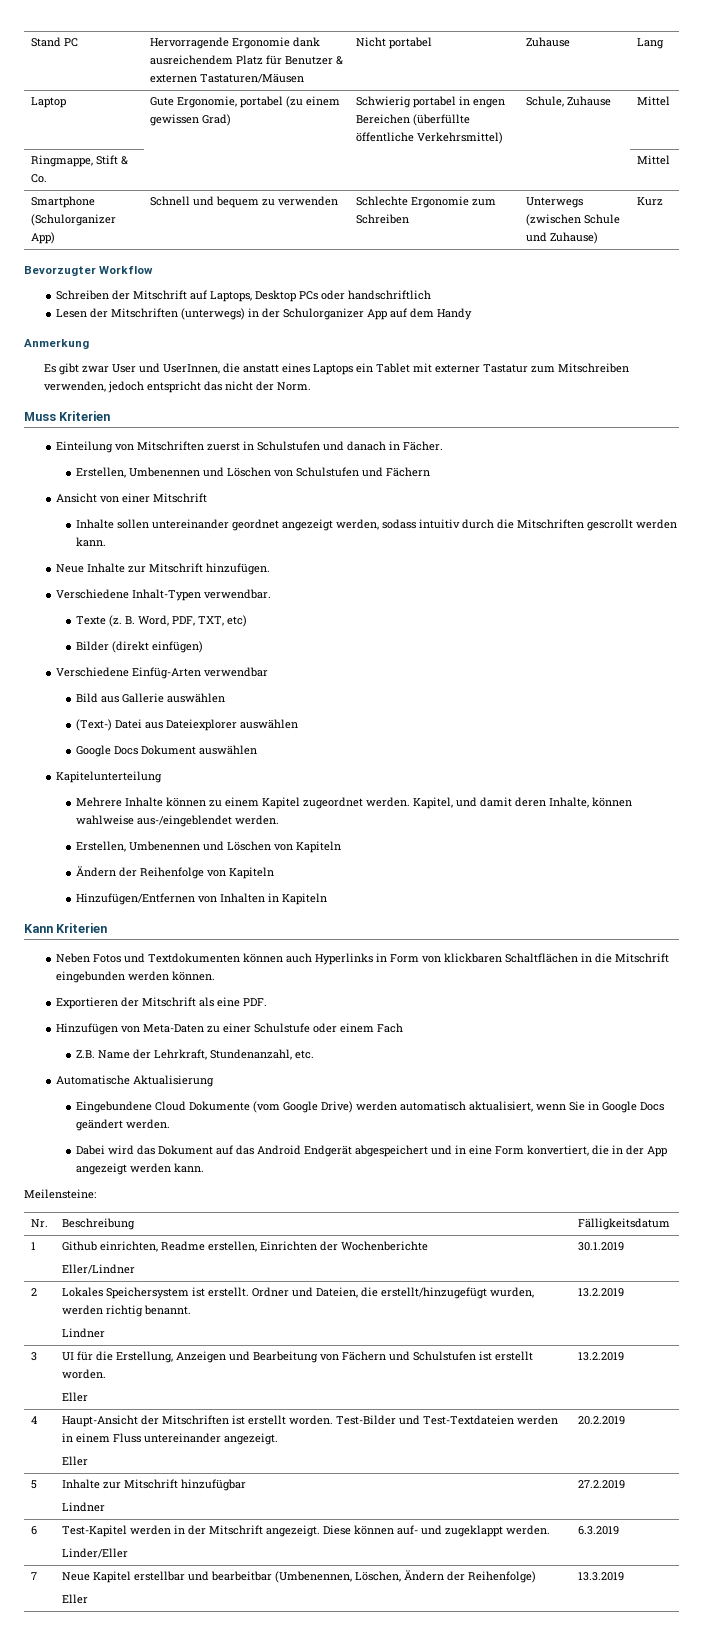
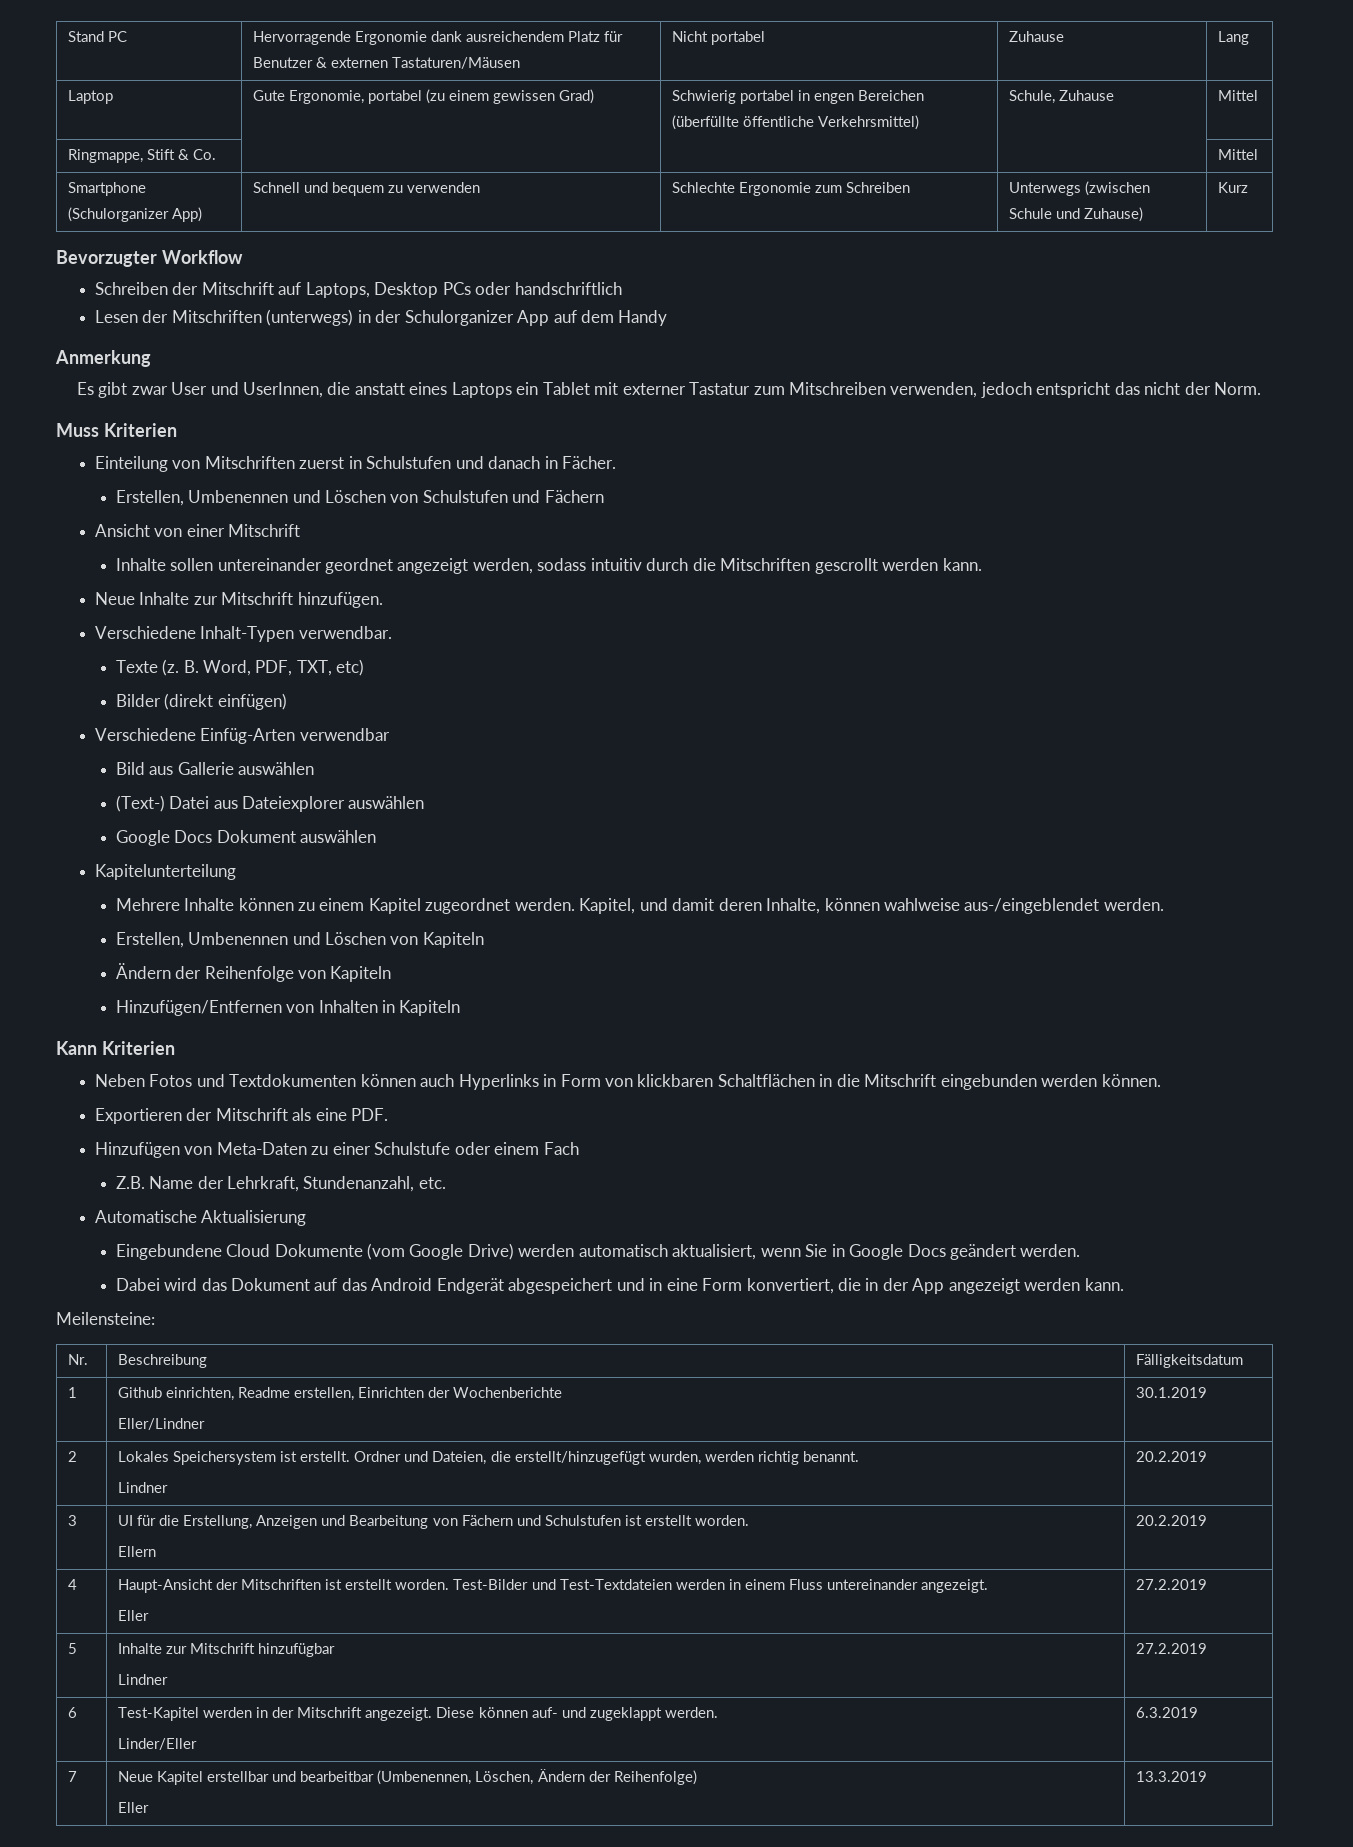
  2 | Lokales Speichersystem ist erstellt. Ordner und Dateien, die erstellt/hinzugefügt wurden, werden richtig benannt.
- Lindner | 13.2.2019
+ Lindner | 20.2.2019
  3 | UI für die Erstellung, Anzeigen und Bearbeitung von Fächern und Schulstufen ist erstellt worden.
- Eller | 13.2.2019
+ Ellern | 20.2.2019
  4 | Haupt-Ansicht der Mitschriften ist erstellt worden. Test-Bilder und Test-Textdateien werden in einem Fluss untereinander angezeigt.
- Eller | 20.2.2019
+ Eller | 27.2.2019

